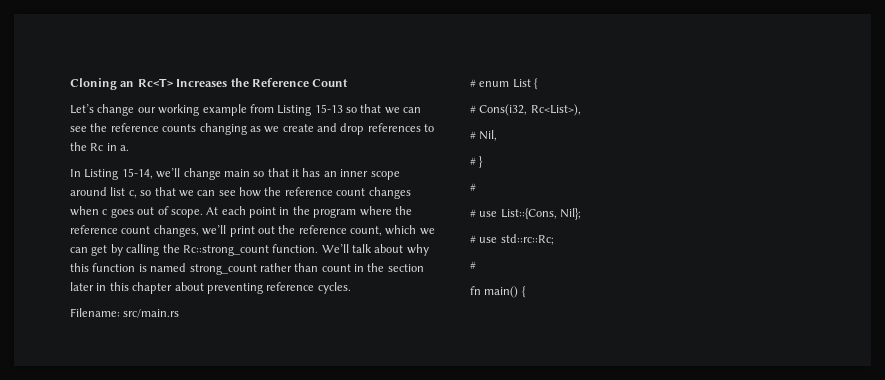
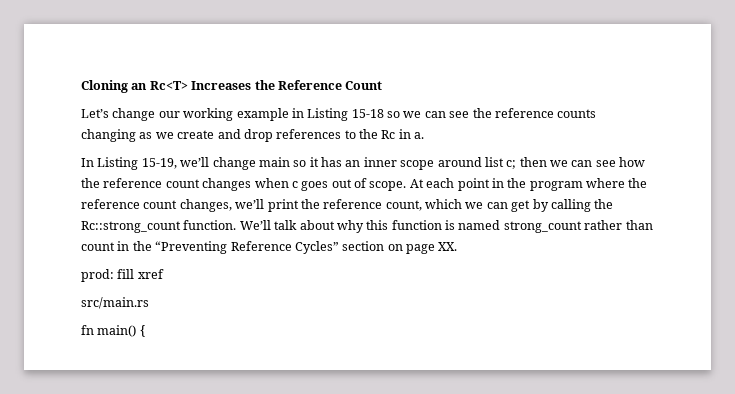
- Let’s change our working example from Listing 15-13 so that we can see the reference counts changing as we create and drop references to the Rc in a.
+ Let’s change our working example in Listing 15-18 so we can see the reference counts changing as we create and drop references to the Rc in a.
- In Listing 15-14, we’ll change main so that it has an inner scope around list c, so that we can see how the reference count changes when c goes out of scope.
+ In Listing 15-19, we’ll change main so it has an inner scope around list c; then we can see how the reference count changes when c goes out of scope.
- At each point in the program where the reference count changes, we’ll print out the reference count, which we can get by calling the Rc::strong_count function.
+ At each point in the program where the reference count changes, we’ll print the reference count, which we can get by calling the Rc::strong_count function.
- We’ll talk about why this function is named strong_count rather than count in the section later in this chapter about preventing reference cycles.
- Filename: src/main.rs
- # enum List {
- # Cons(i32, Rc<List>),
- # Nil,
- # }
- #
- # use List::{Cons, Nil};
- # use std::rc::Rc;
- #
+ We’ll talk about why this function is named strong_count rather than count in the “Preventing Reference Cycles” section on page XX.
+ prod: fill xref
+ src/main.rs

